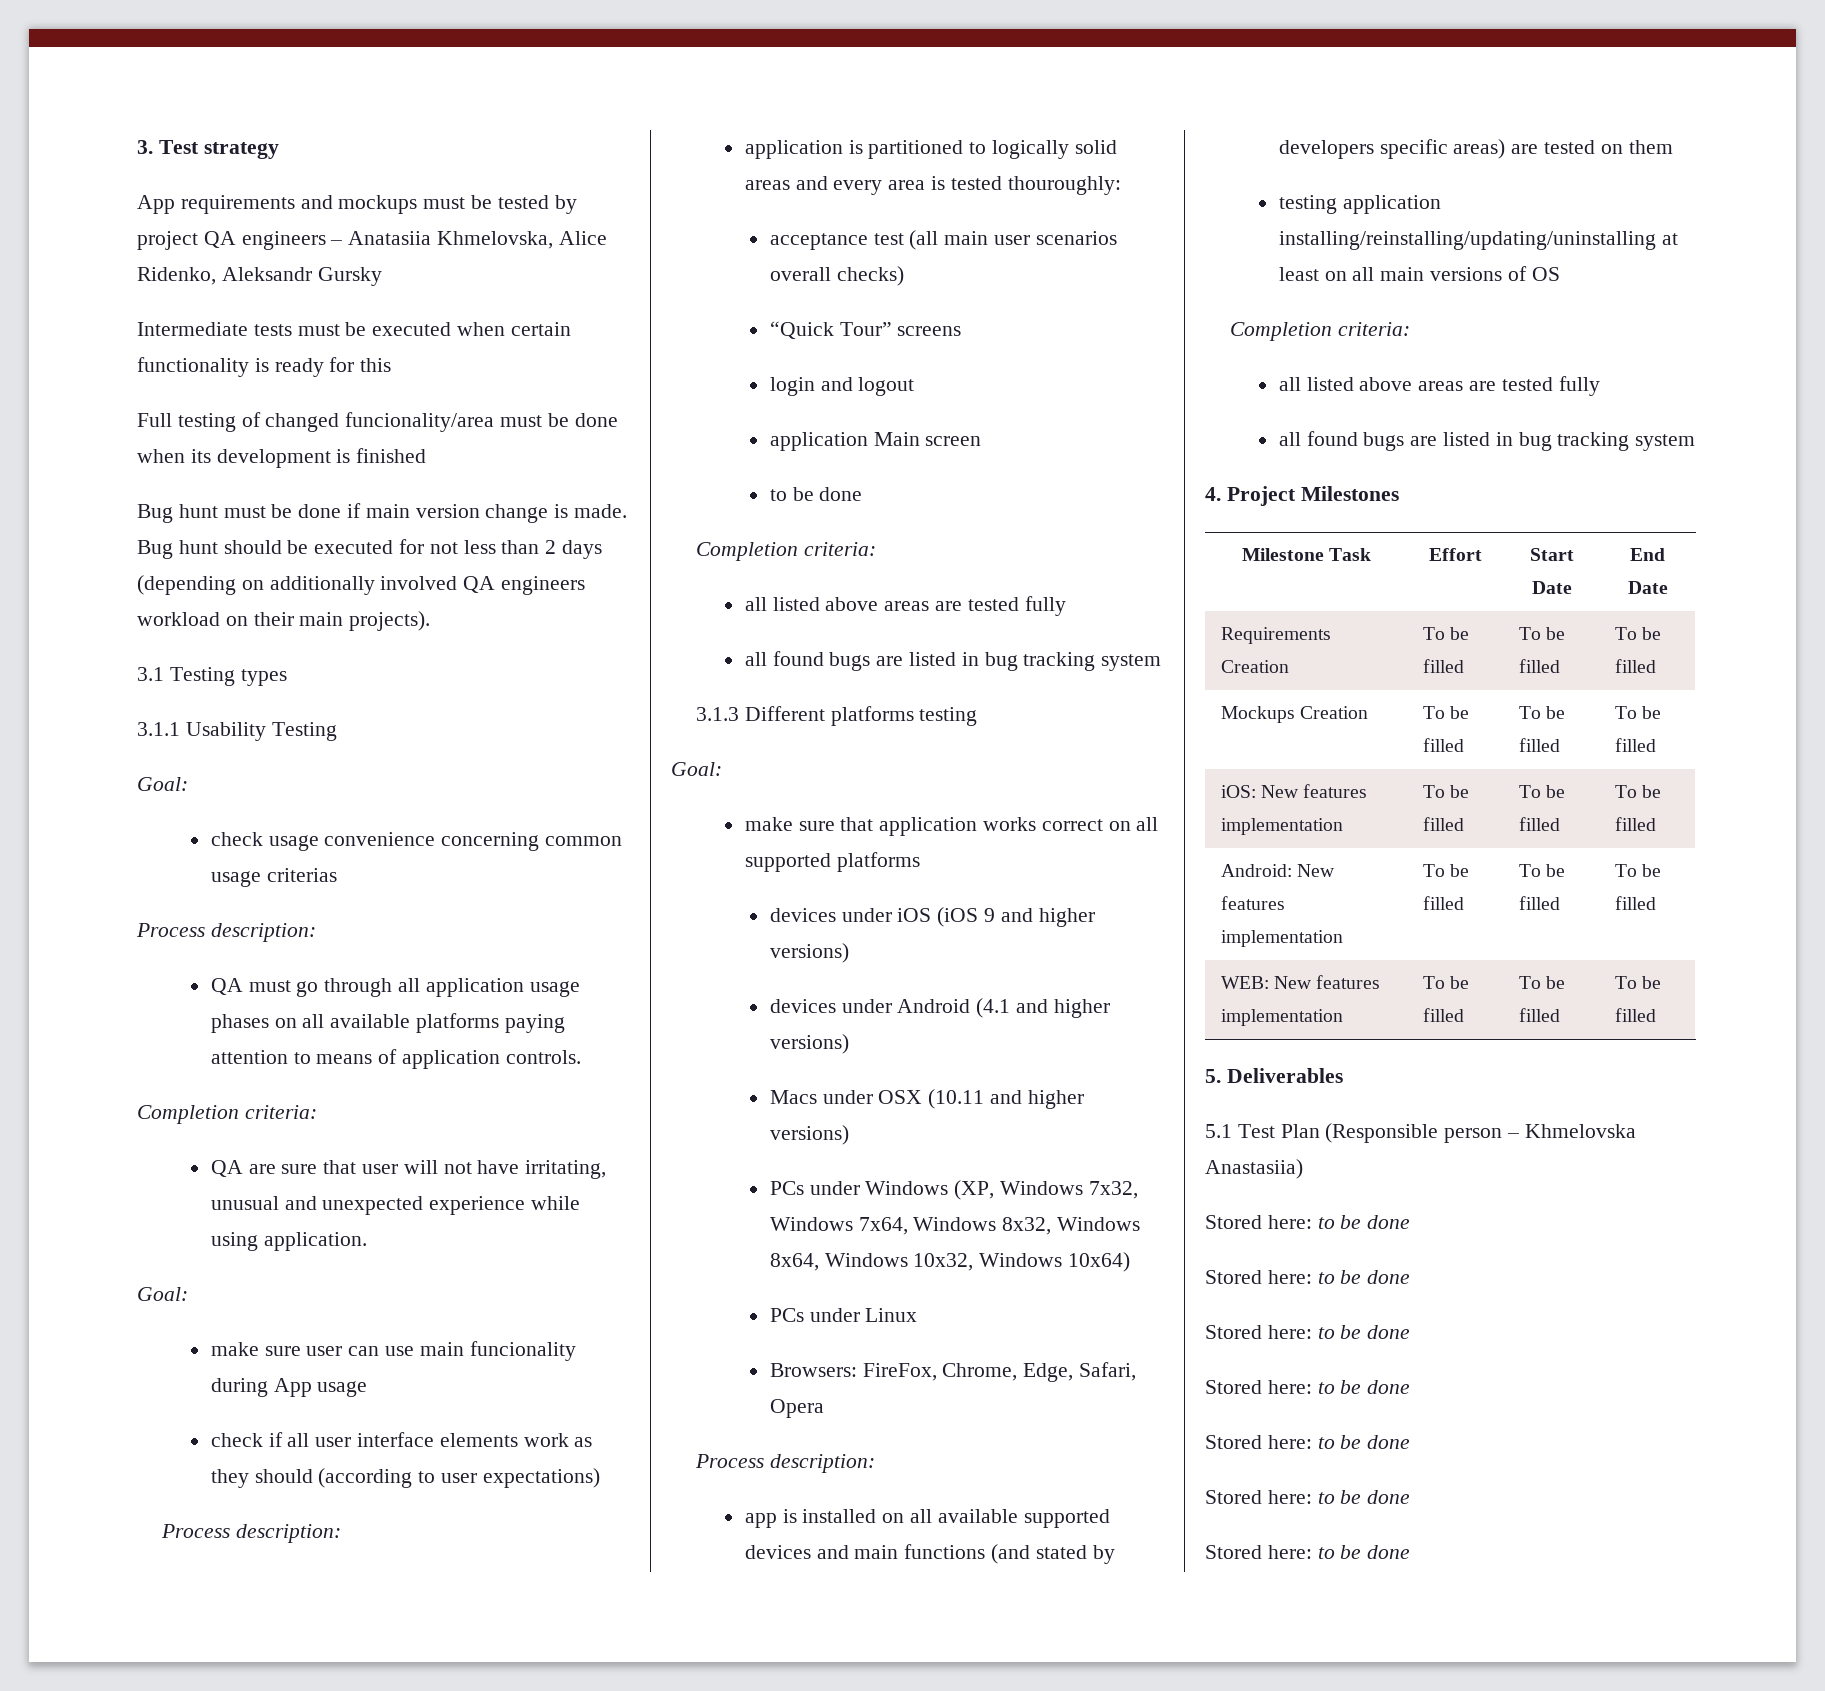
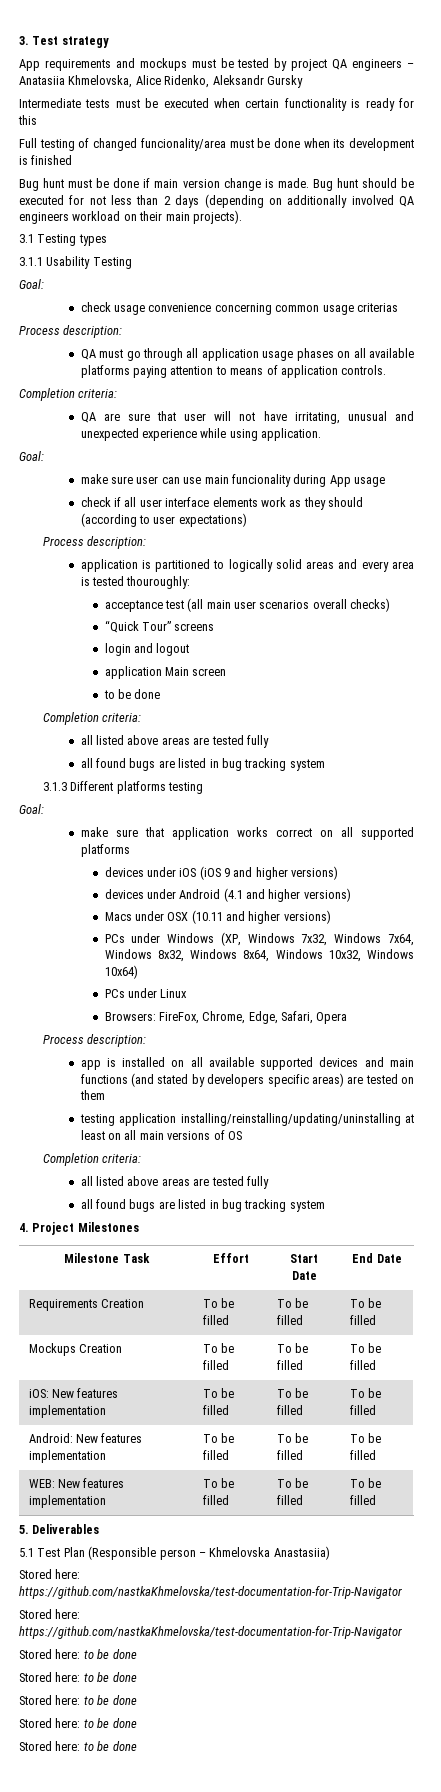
  5.1 Test Plan (Responsible person – Khmelovska Anastasiia)
- Stored here: to be done
+ Stored here: https://github.com/nastkaKhmelovska/test-documentation-for-Trip-Navigator
+ Stored here: https://github.com/nastkaKhmelovska/test-documentation-for-Trip-Navigator
- Stored here: to be done

